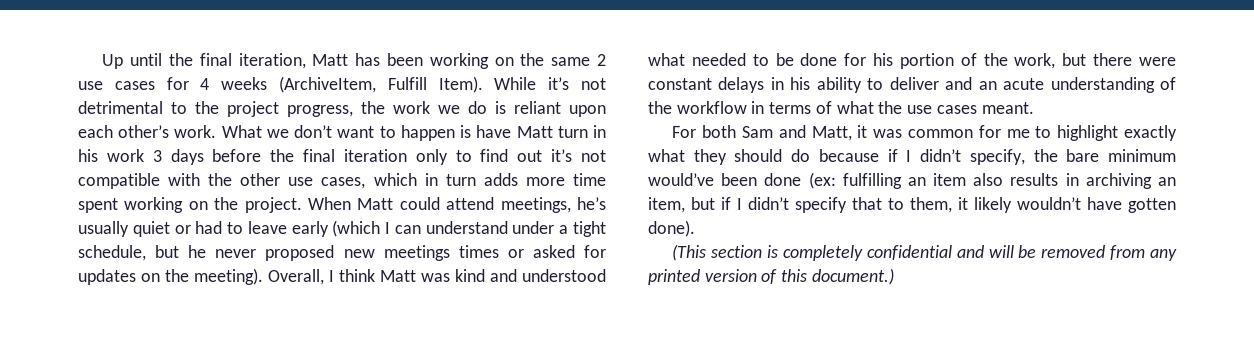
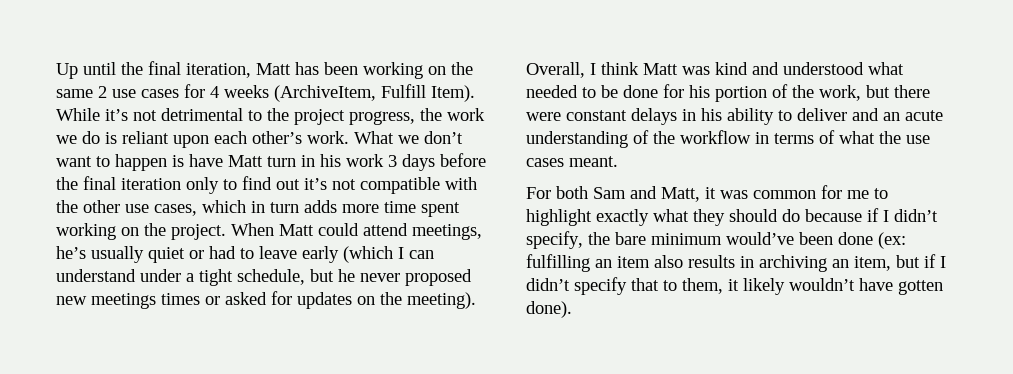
- (This section is completely confidential and will be removed from any printed version of this document.)

